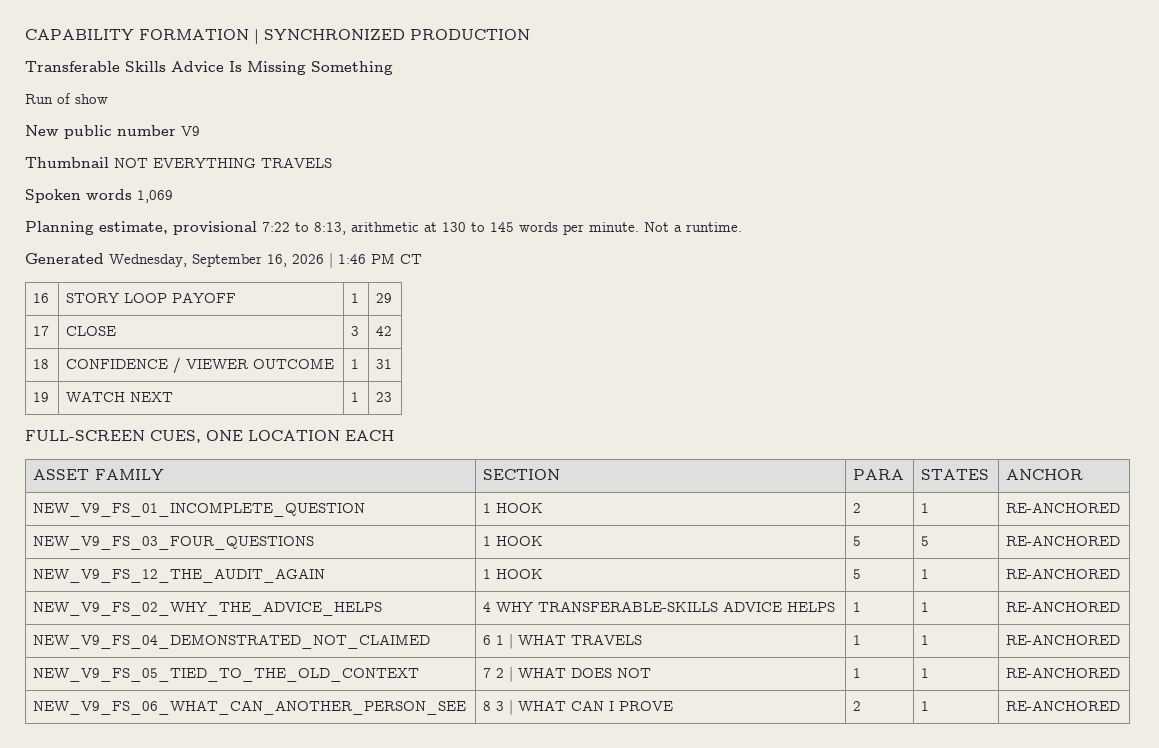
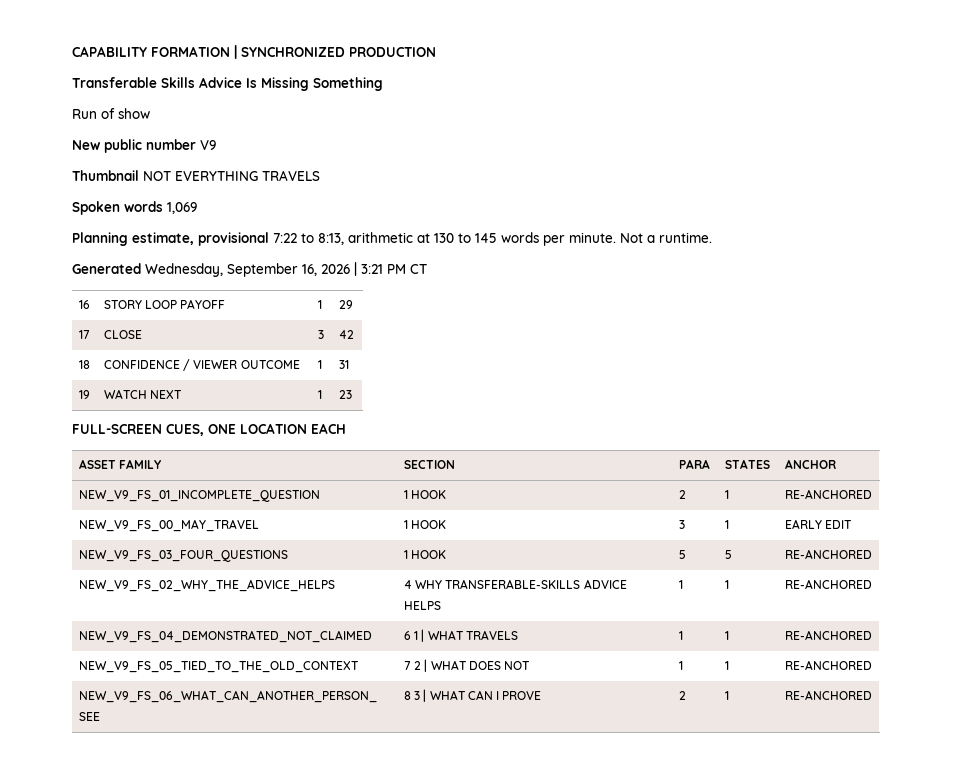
- Generated Wednesday, September 16, 2026 | 1:46 PM CT
+ Generated Wednesday, September 16, 2026 | 3:21 PM CT
+ NEW_V9_FS_00_MAY_TRAVEL | 1 HOOK | 3 | 1 | EARLY EDIT
- NEW_V9_FS_12_THE_AUDIT_AGAIN | 1 HOOK | 5 | 1 | RE-ANCHORED

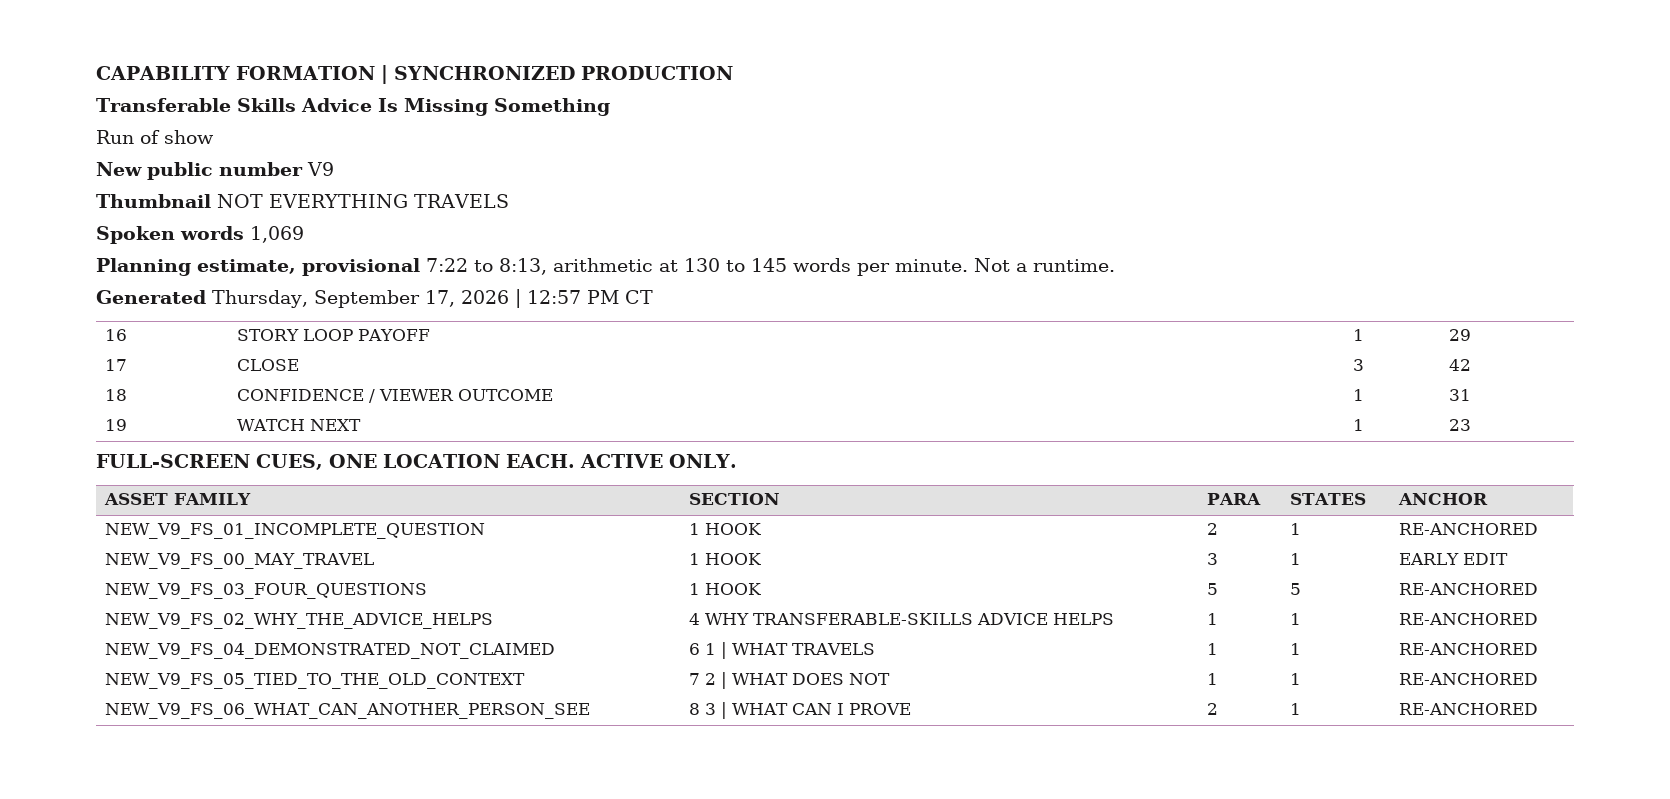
- Generated Wednesday, September 16, 2026 | 3:21 PM CT
+ Generated Thursday, September 17, 2026 | 12:57 PM CT
- FULL-SCREEN CUES, ONE LOCATION EACH
+ FULL-SCREEN CUES, ONE LOCATION EACH. ACTIVE ONLY.

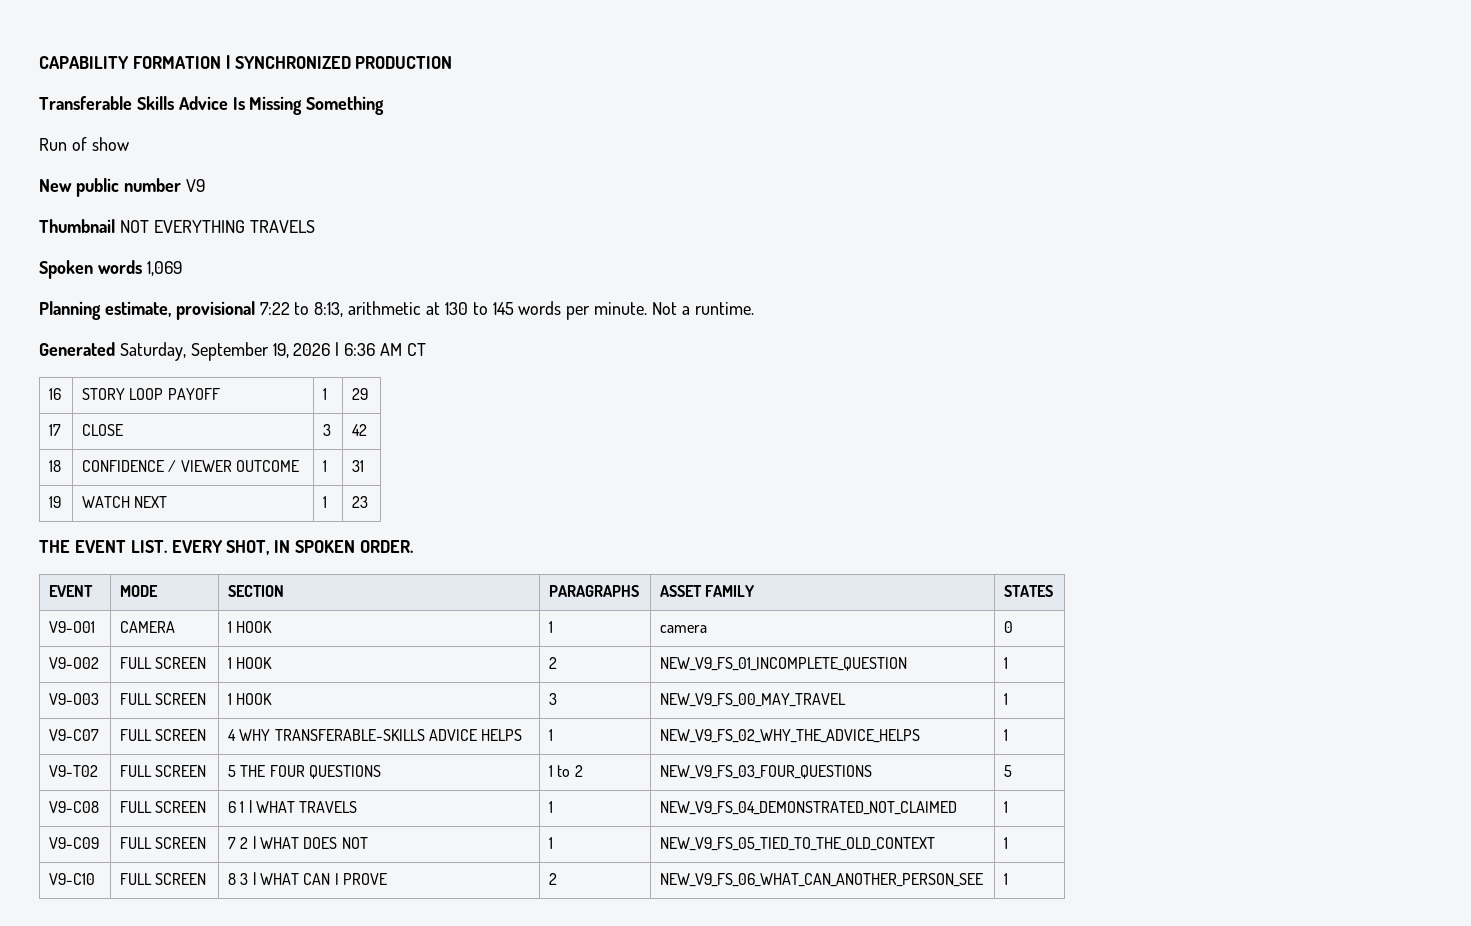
- Generated Thursday, September 17, 2026 | 12:57 PM CT
+ Generated Saturday, September 19, 2026 | 6:36 AM CT
- FULL-SCREEN CUES, ONE LOCATION EACH. ACTIVE ONLY.
- ASSET FAMILY | SECTION | PARA | STATES | ANCHOR
- NEW_V9_FS_01_INCOMPLETE_QUESTION | 1 HOOK | 2 | 1 | RE-ANCHORED
- NEW_V9_FS_00_MAY_TRAVEL | 1 HOOK | 3 | 1 | EARLY EDIT
- NEW_V9_FS_03_FOUR_QUESTIONS | 1 HOOK | 5 | 5 | RE-ANCHORED
- NEW_V9_FS_02_WHY_THE_ADVICE_HELPS | 4 WHY TRANSFERABLE-SKILLS ADVICE HELPS | 1 | 1 | RE-ANCHORED
- NEW_V9_FS_04_DEMONSTRATED_NOT_CLAIMED | 6 1 | WHAT TRAVELS | 1 | 1 | RE-ANCHORED
- NEW_V9_FS_05_TIED_TO_THE_OLD_CONTEXT | 7 2 | WHAT DOES NOT | 1 | 1 | RE-ANCHORED
- NEW_V9_FS_06_WHAT_CAN_ANOTHER_PERSON_SEE | 8 3 | WHAT CAN I PROVE | 2 | 1 | RE-ANCHORED
+ THE EVENT LIST. EVERY SHOT, IN SPOKEN ORDER.
+ EVENT | MODE | SECTION | PARAGRAPHS | ASSET FAMILY | STATES
+ V9-O01 | CAMERA | 1 HOOK | 1 | camera | 0
+ V9-O02 | FULL SCREEN | 1 HOOK | 2 | NEW_V9_FS_01_INCOMPLETE_QUESTION | 1
+ V9-O03 | FULL SCREEN | 1 HOOK | 3 | NEW_V9_FS_00_MAY_TRAVEL | 1
+ V9-C07 | FULL SCREEN | 4 WHY TRANSFERABLE-SKILLS ADVICE HELPS | 1 | NEW_V9_FS_02_WHY_THE_ADVICE_HELPS | 1
+ V9-T02 | FULL SCREEN | 5 THE FOUR QUESTIONS | 1 to 2 | NEW_V9_FS_03_FOUR_QUESTIONS | 5
+ V9-C08 | FULL SCREEN | 6 1 | WHAT TRAVELS | 1 | NEW_V9_FS_04_DEMONSTRATED_NOT_CLAIMED | 1
+ V9-C09 | FULL SCREEN | 7 2 | WHAT DOES NOT | 1 | NEW_V9_FS_05_TIED_TO_THE_OLD_CONTEXT | 1
+ V9-C10 | FULL SCREEN | 8 3 | WHAT CAN I PROVE | 2 | NEW_V9_FS_06_WHAT_CAN_ANOTHER_PERSON_SEE | 1

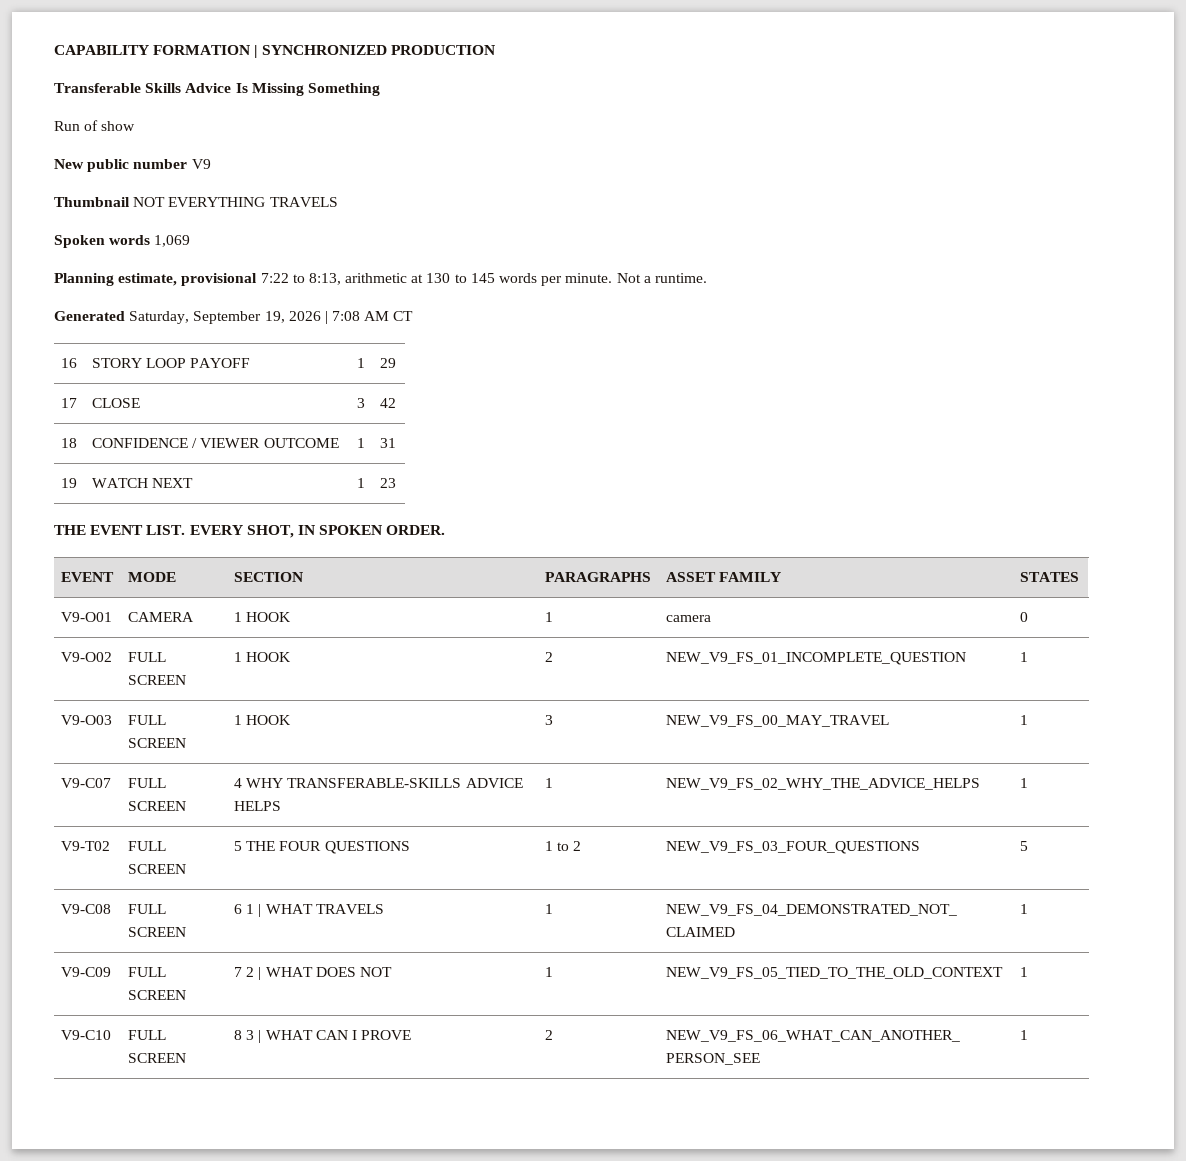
- Generated Saturday, September 19, 2026 | 6:36 AM CT
+ Generated Saturday, September 19, 2026 | 7:08 AM CT

